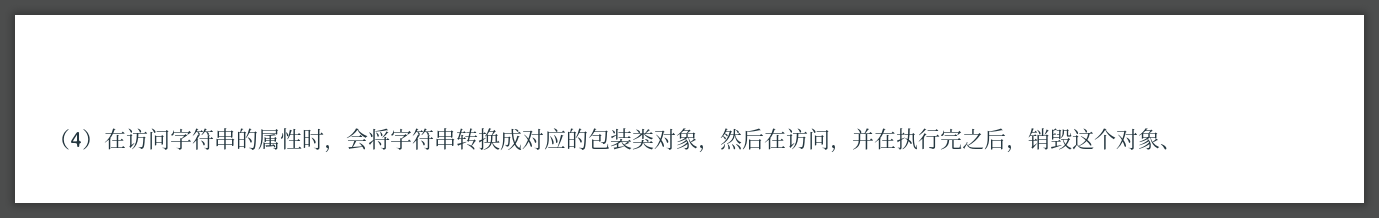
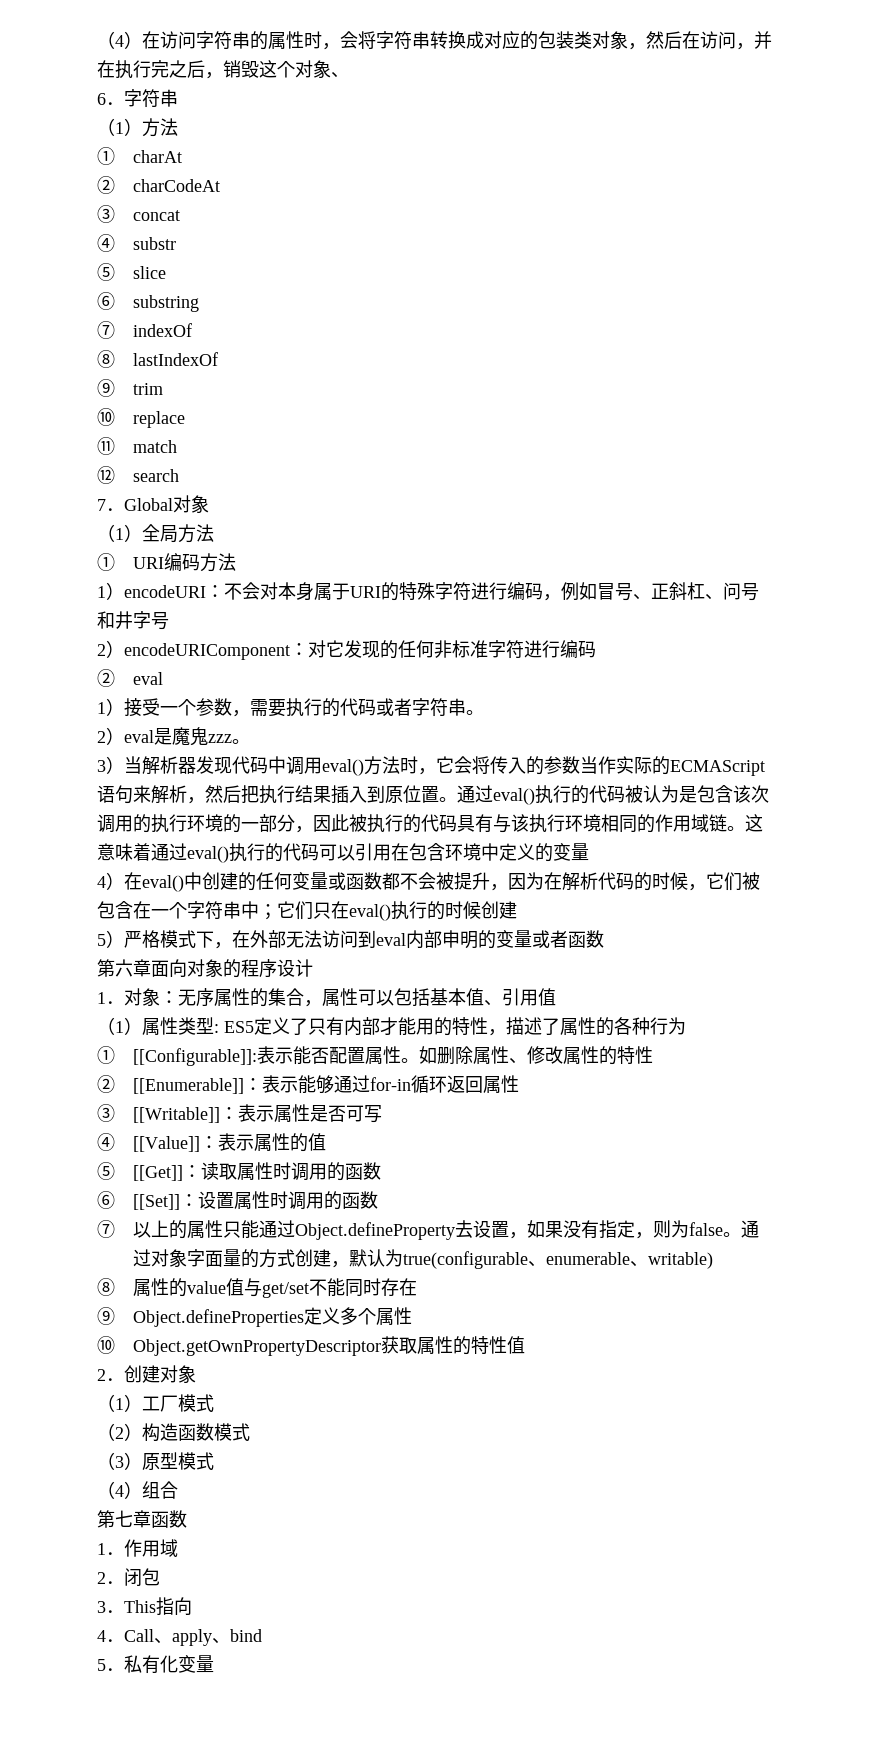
+ 6．字符串
+ （1）方法
+ ① charAt
+ ② charCodeAt
+ ③ concat
+ ④ substr
+ ⑤ slice
+ ⑥ substring
+ ⑦ indexOf
+ ⑧ lastIndexOf
+ ⑨ trim
+ ⑩ replace
+ ⑪ match
+ ⑫ search
+ 7．Global对象
+ （1）全局方法
+ ① URI编码方法
+ 1）encodeURI：不会对本身属于URI的特殊字符进行编码，例如冒号、正斜杠、问号和井字号
+ 2）encodeURIComponent：对它发现的任何非标准字符进行编码
+ ② eval
+ 1）接受一个参数，需要执行的代码或者字符串。
+ 2）eval是魔鬼zzz。
+ 3）当解析器发现代码中调用eval()方法时，它会将传入的参数当作实际的ECMAScript语句来解析，然后把执行结果插入到原位置。通过eval()执行的代码被认为是包含该次调用的执行环境的一部分，因此被执行的代码具有与该执行环境相同的作用域链。这意味着通过eval()执行的代码可以引用在包含环境中定义的变量
+ 4）在eval()中创建的任何变量或函数都不会被提升，因为在解析代码的时候，它们被包含在一个字符串中；它们只在eval()执行的时候创建
+ 5）严格模式下，在外部无法访问到eval内部申明的变量或者函数
+ 第六章面向对象的程序设计
+ 1．对象：无序属性的集合，属性可以包括基本值、引用值
+ （1）属性类型: ES5定义了只有内部才能用的特性，描述了属性的各种行为
+ ① [[Configurable]]:表示能否配置属性。如删除属性、修改属性的特性
+ ② [[Enumerable]]：表示能够通过for-in循环返回属性
+ ③ [[Writable]]：表示属性是否可写
+ ④ [[Value]]：表示属性的值
+ ⑤ [[Get]]：读取属性时调用的函数
+ ⑥ [[Set]]：设置属性时调用的函数
+ ⑦以上的属性只能通过Object.defineProperty去设置，如果没有指定，则为false。通过对象字面量的方式创建，默认为true(configurable、enumerable、writable)
+ ⑧属性的value值与get/set不能同时存在
+ ⑨ Object.defineProperties定义多个属性
+ ⑩ Object.getOwnPropertyDescriptor获取属性的特性值
+ 2．创建对象
+ （1）工厂模式
+ （2）构造函数模式
+ （3）原型模式
+ （4）组合
+ 第七章函数
+ 1．作用域
+ 2．闭包
+ 3．This指向
+ 4．Call、apply、bind
+ 5．私有化变量

